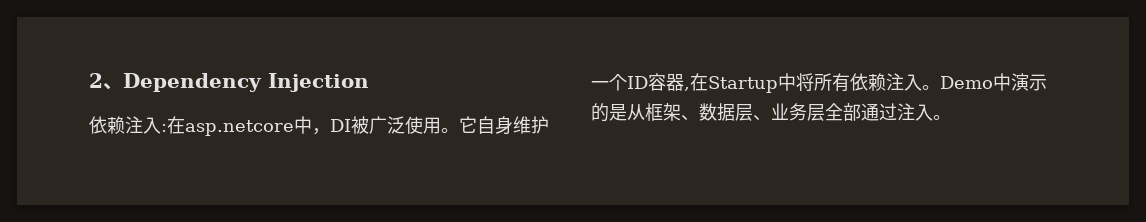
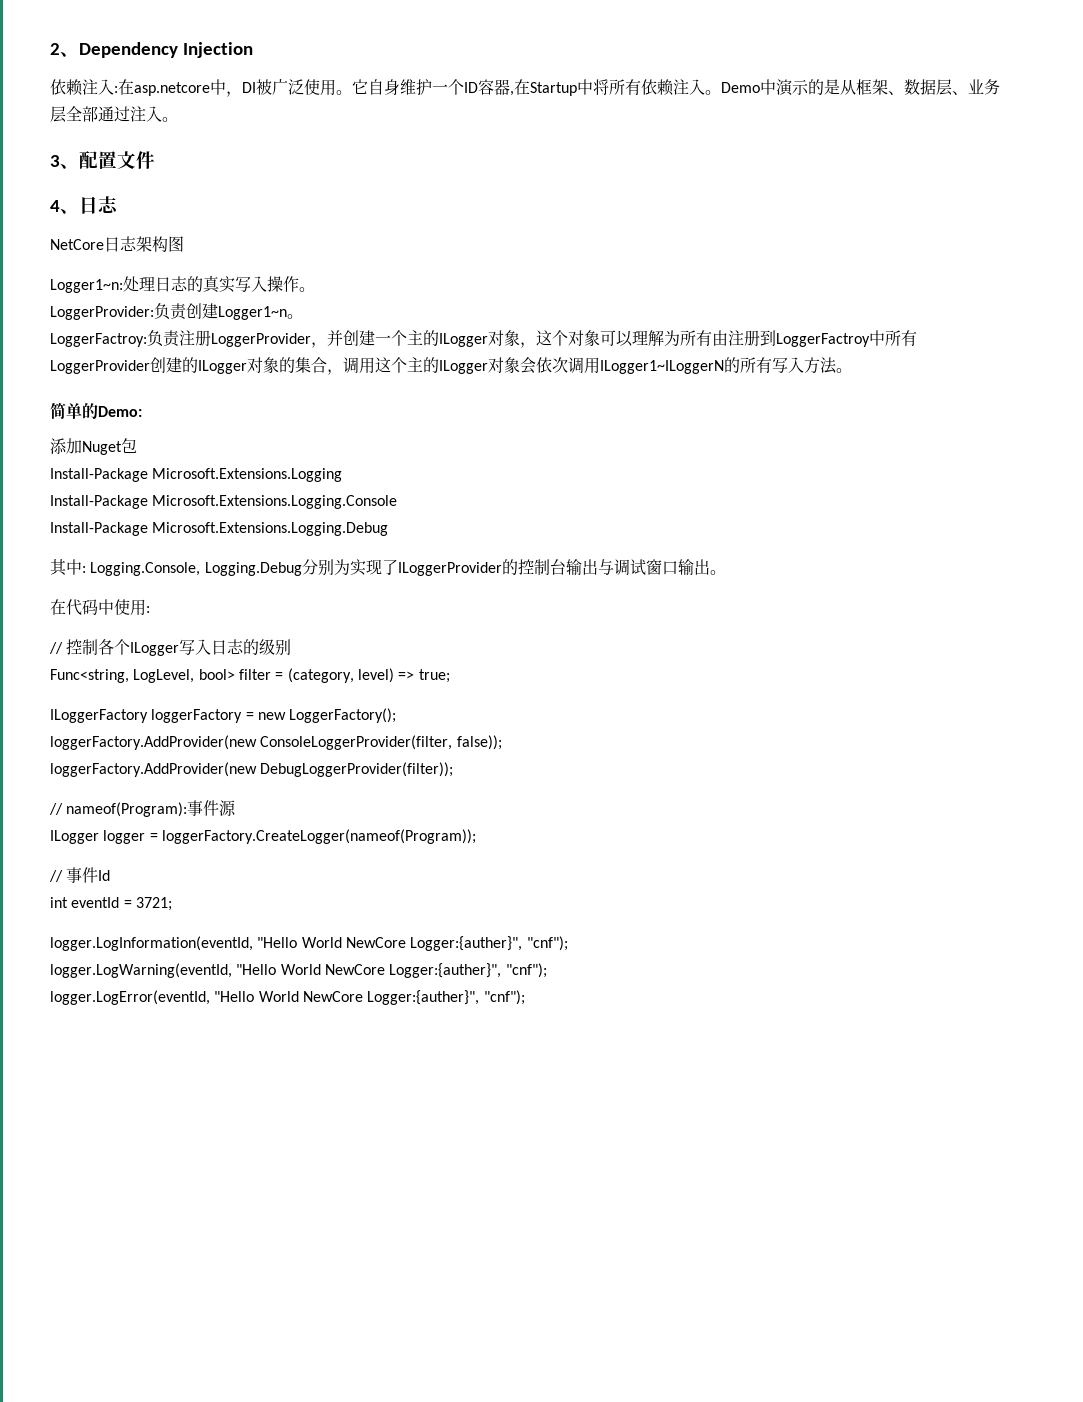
+ 3、配置文件
+ 4、日志
+ NetCore日志架构图
+ Logger1~n:处理日志的真实写入操作。
+ LoggerProvider:负责创建Logger1~n。
+ LoggerFactroy:负责注册LoggerProvider，并创建一个主的ILogger对象，这个对象可以理解为所有由注册到LoggerFactroy中所有LoggerProvider创建的ILogger对象的集合，调用这个主的ILogger对象会依次调用ILogger1~ILoggerN的所有写入方法。
+ 简单的Demo:
+ 添加Nuget包
+ Install-Package Microsoft.Extensions.Logging
+ Install-Package Microsoft.Extensions.Logging.Console
+ Install-Package Microsoft.Extensions.Logging.Debug
+ 其中: Logging.Console, Logging.Debug分别为实现了ILoggerProvider的控制台输出与调试窗口输出。
+ 在代码中使用:
+ // 控制各个ILogger写入日志的级别
+ Func<string, LogLevel, bool> filter = (category, level) => true;
+ ILoggerFactory loggerFactory = new LoggerFactory();
+ loggerFactory.AddProvider(new ConsoleLoggerProvider(filter, false));
+ loggerFactory.AddProvider(new DebugLoggerProvider(filter));
+ // nameof(Program):事件源
+ ILogger logger = loggerFactory.CreateLogger(nameof(Program));
+ // 事件Id
+ int eventId = 3721;
+ logger.LogInformation(eventId, "Hello World NewCore Logger:{auther}", "cnf");
+ logger.LogWarning(eventId, "Hello World NewCore Logger:{auther}", "cnf");
+ logger.LogError(eventId, "Hello World NewCore Logger:{auther}", "cnf");

